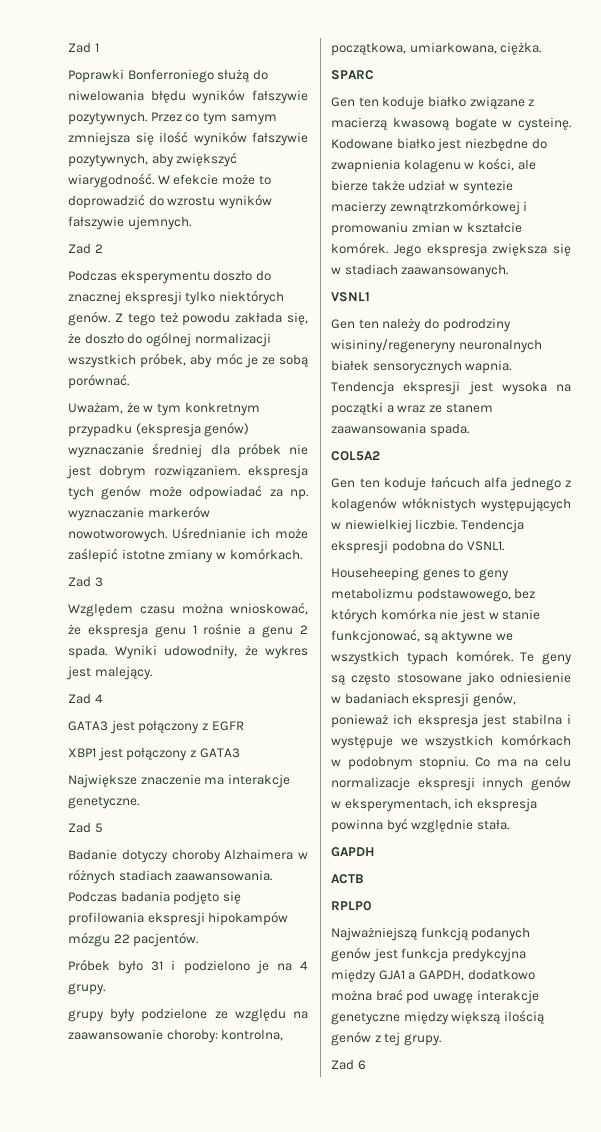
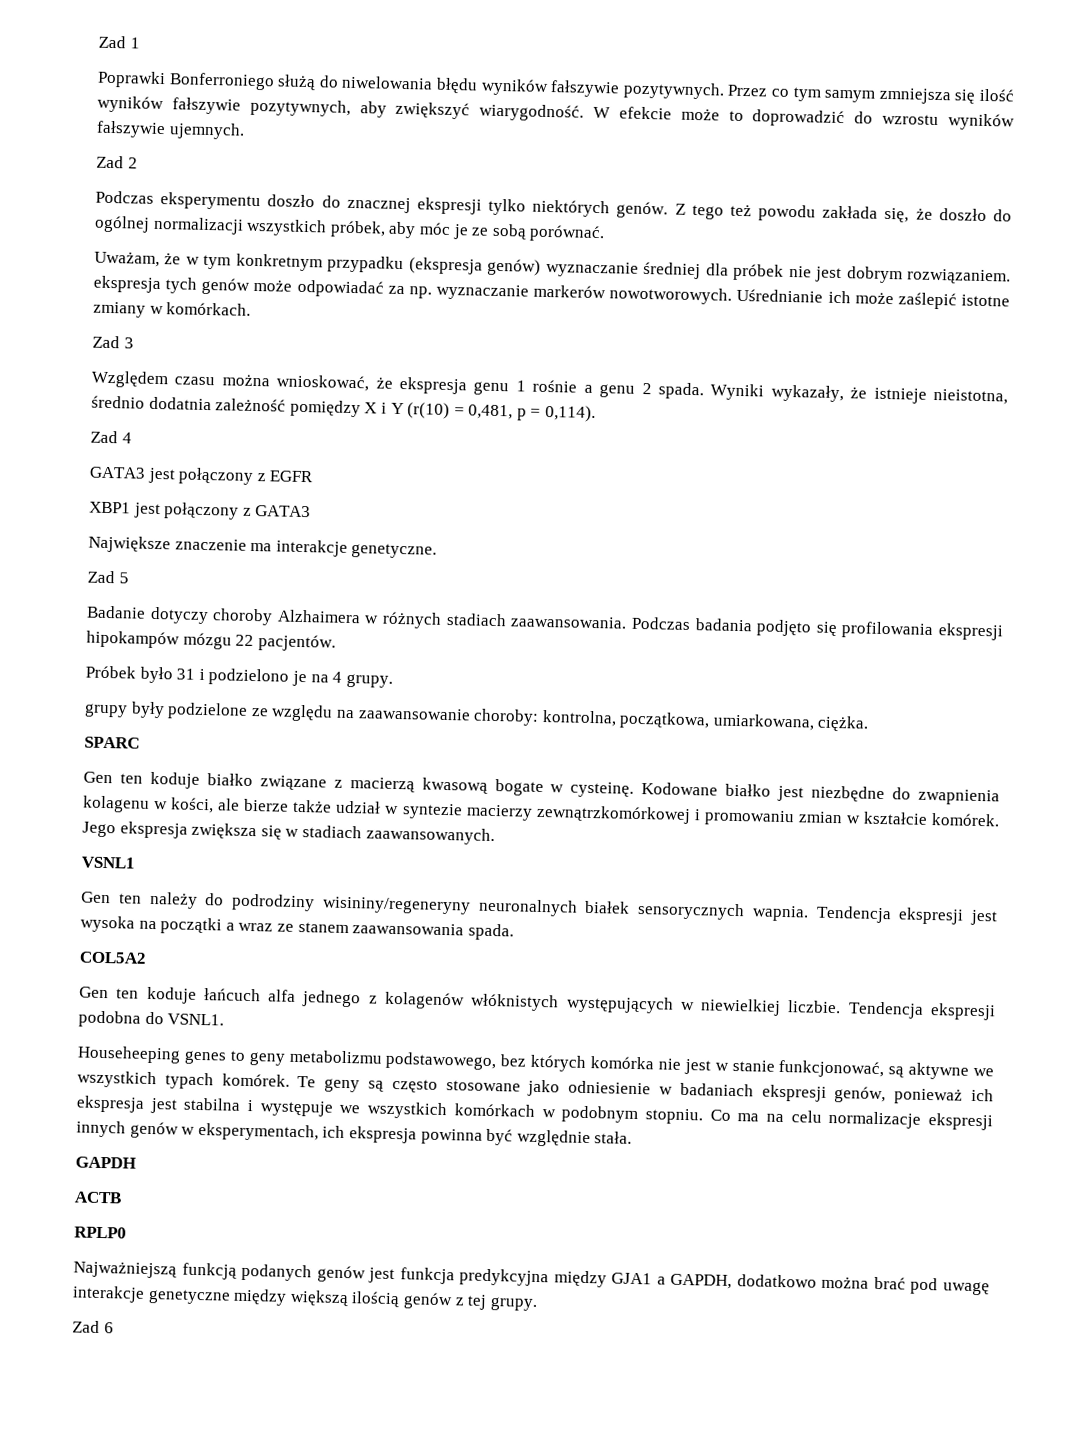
- Wyniki udowodniły, że wykres jest malejący.
+ Wyniki wykazały, że istnieje nieistotna, średnio dodatnia zależność pomiędzy X i Y (r(10) = 0,481, p = 0,114).

